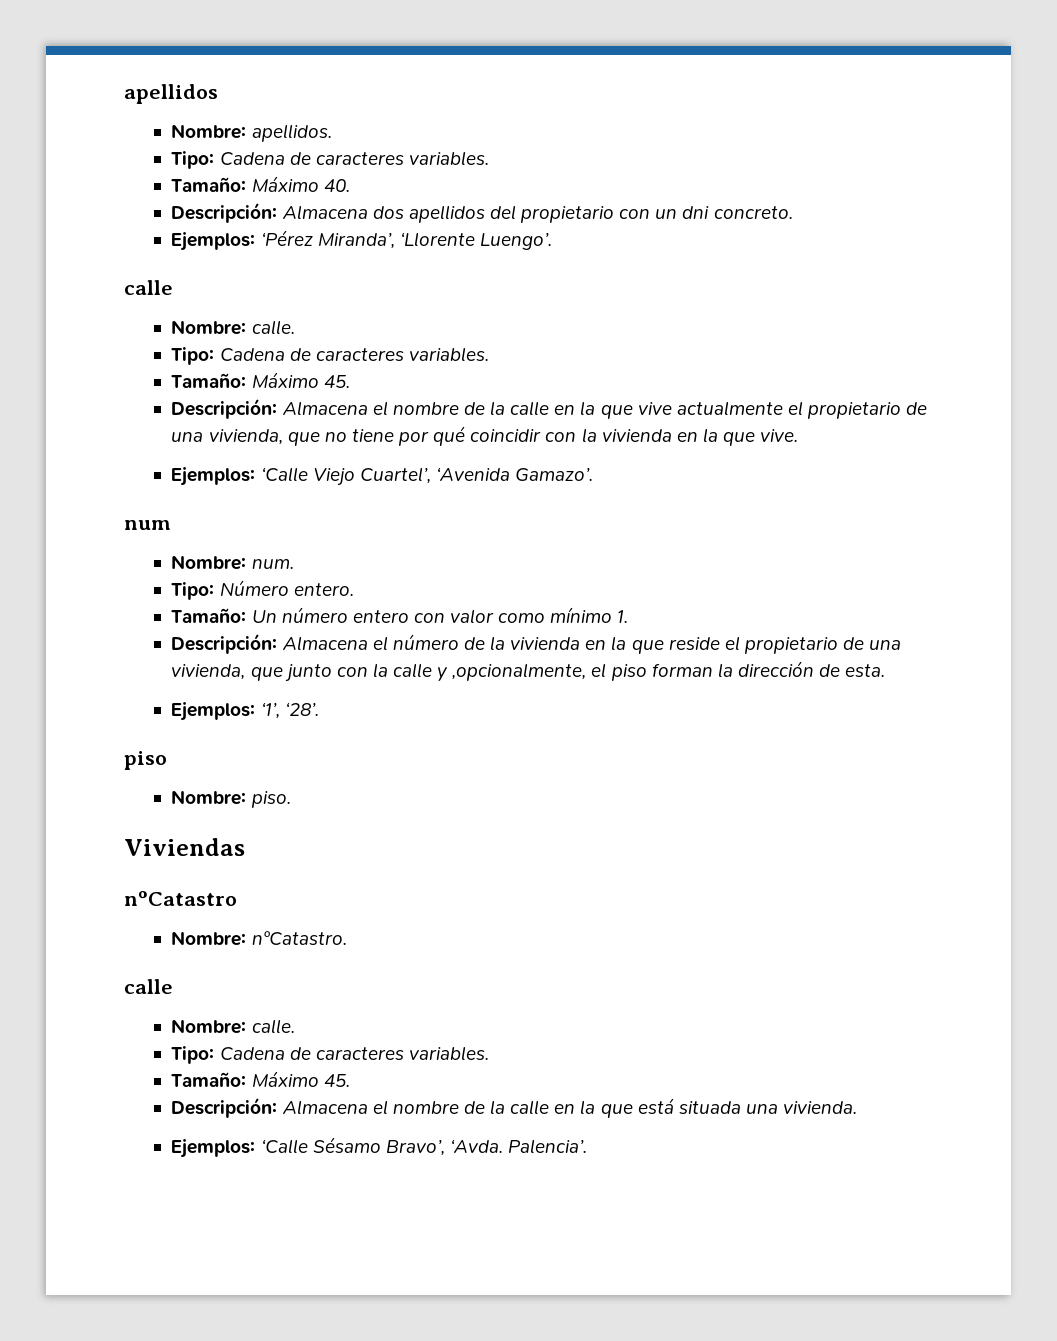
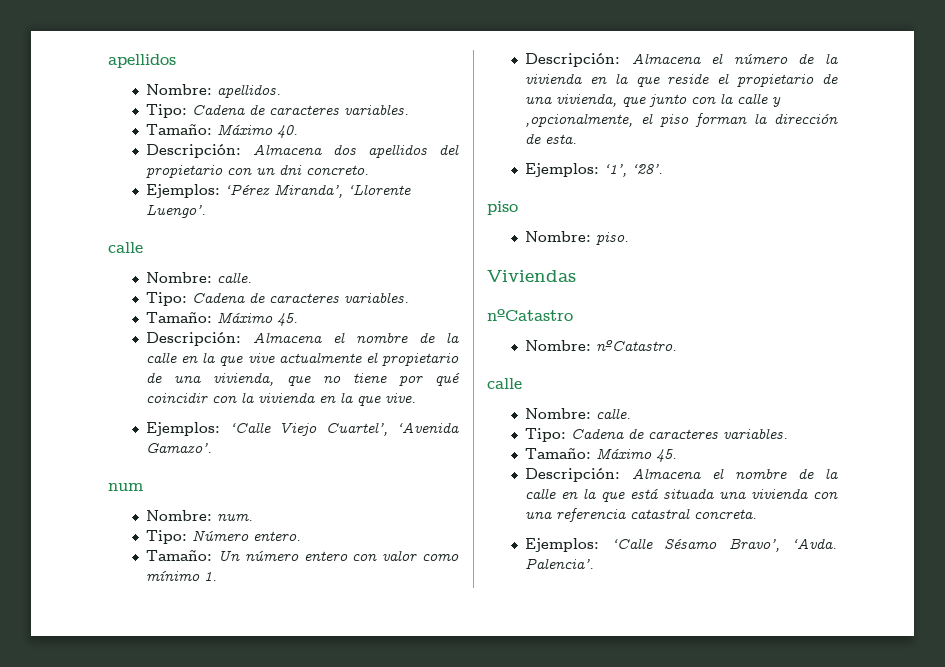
- Descripción: Almacena el nombre de la calle en la que está situada una vivienda.
+ Descripción: Almacena el nombre de la calle en la que está situada una vivienda con una referencia catastral concreta.

